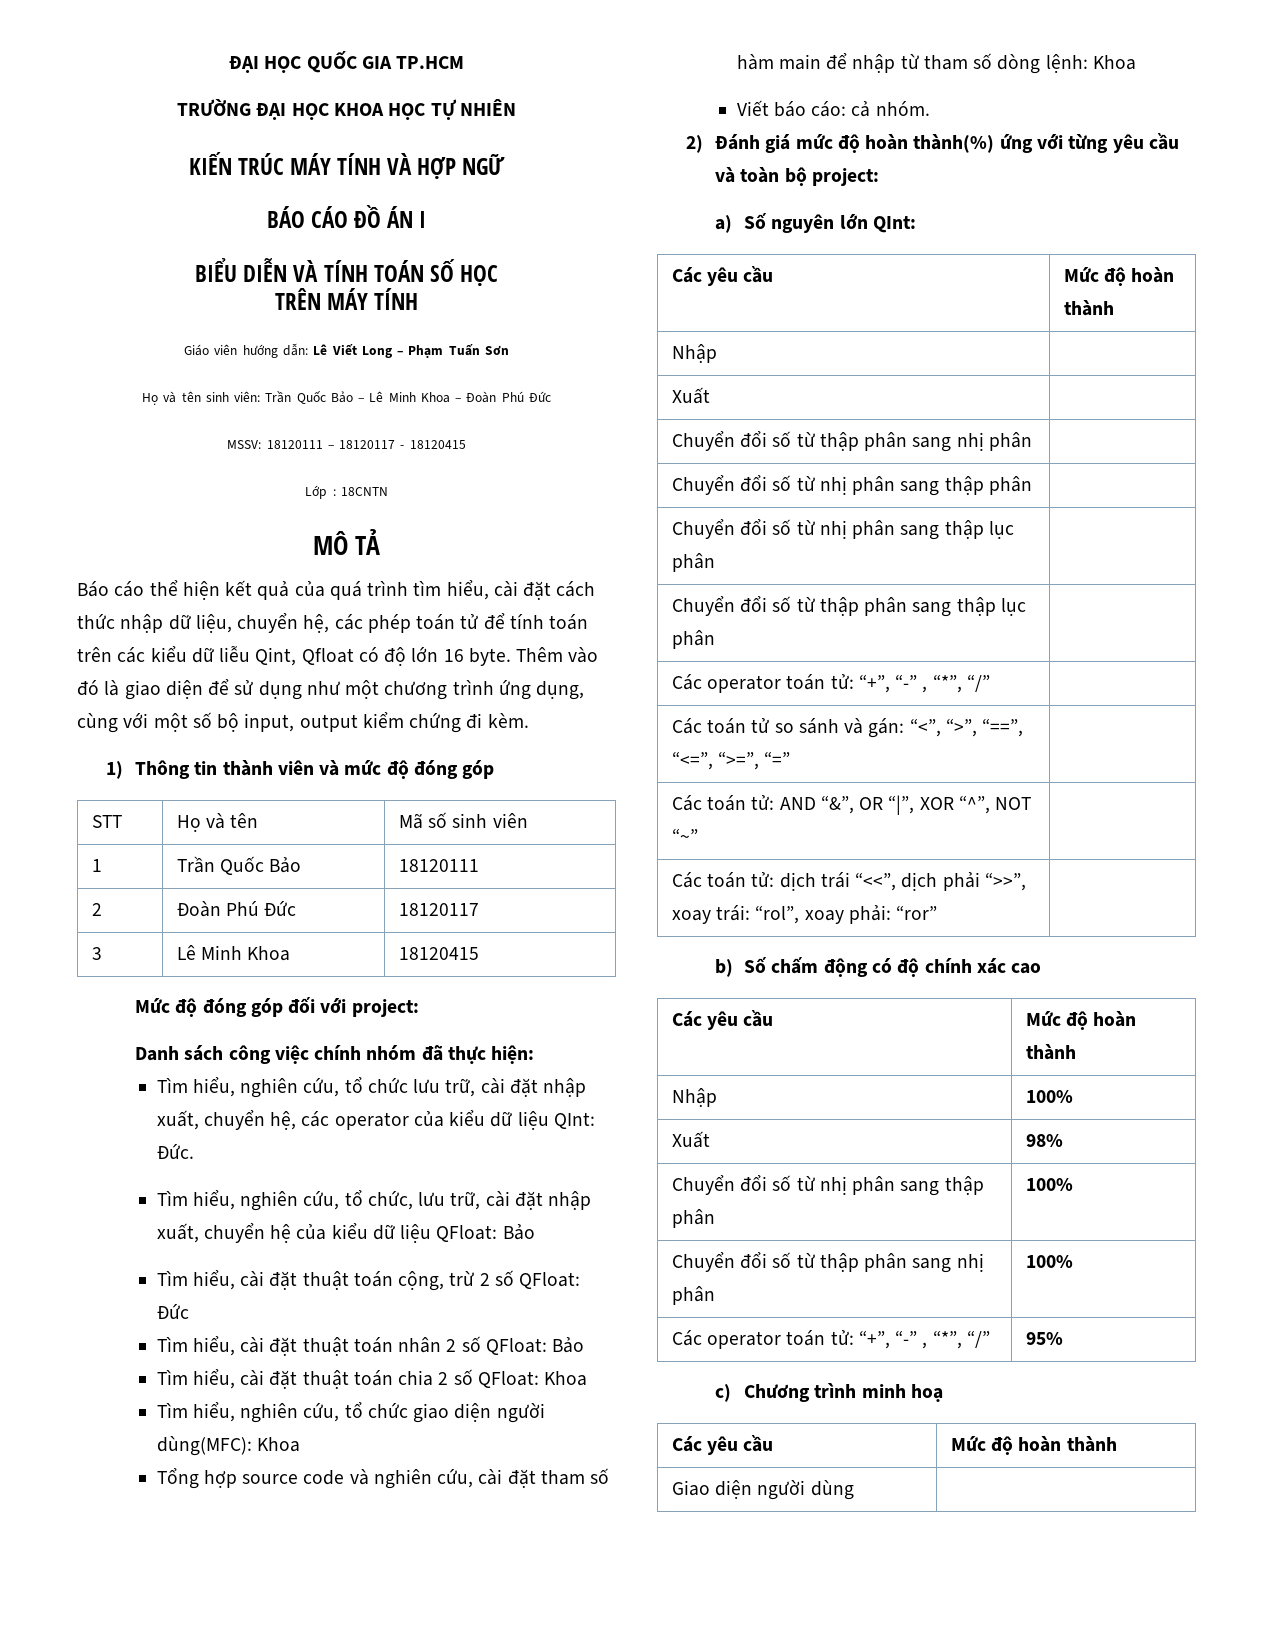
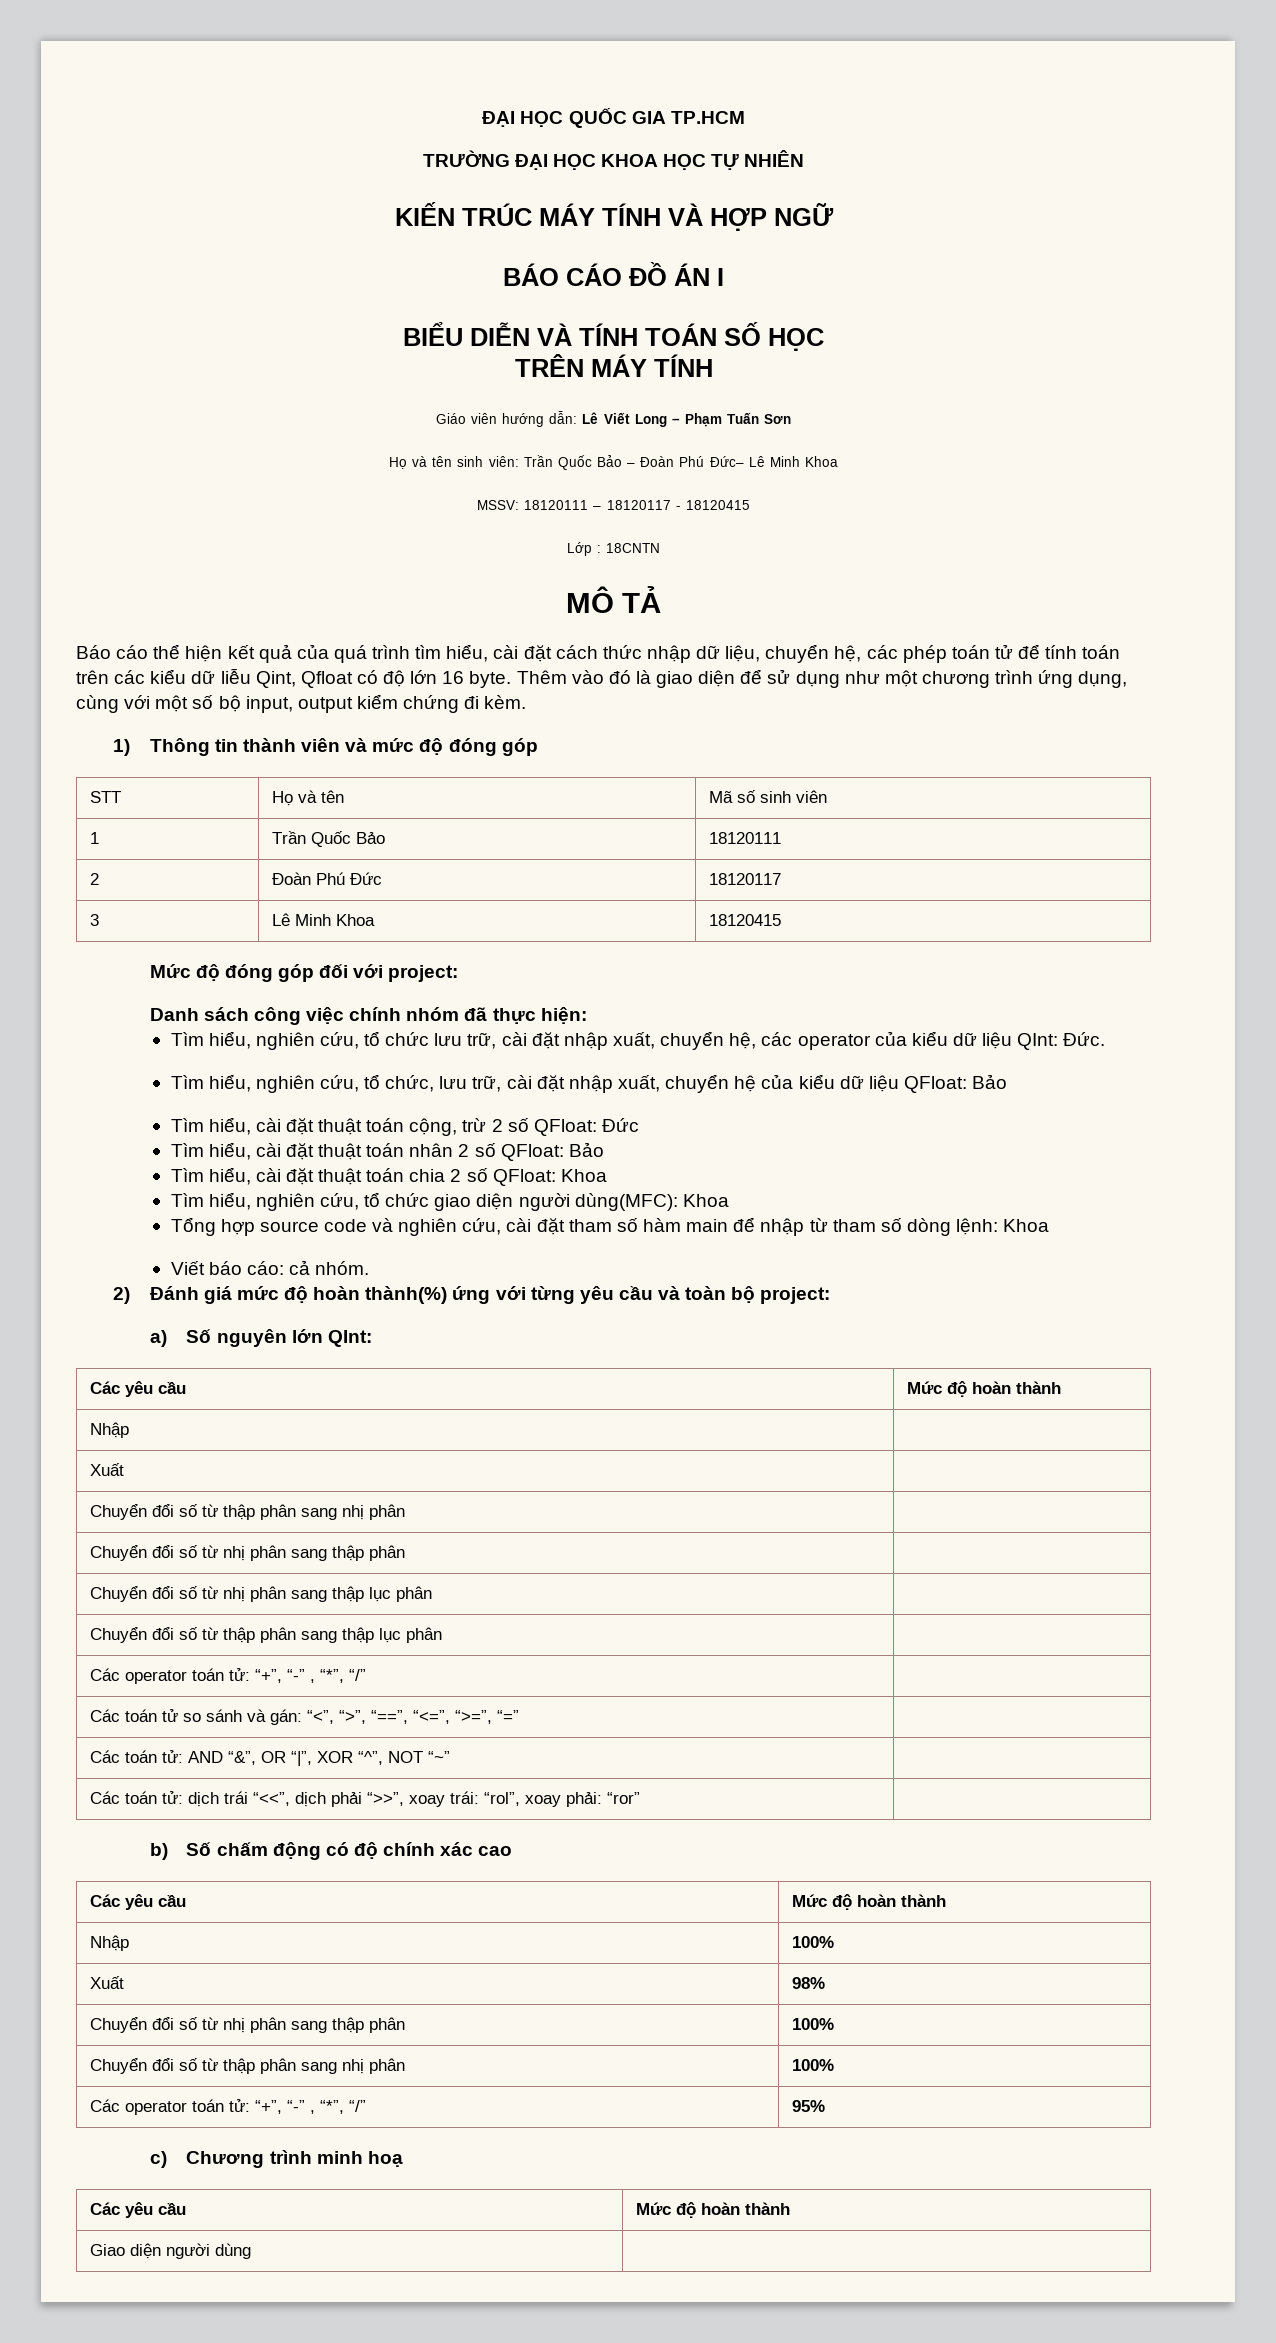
- Họ và tên sinh viên: Trần Quốc Bảo – Lê Minh Khoa – Đoàn Phú Đức
+ Họ và tên sinh viên: Trần Quốc Bảo – Đoàn Phú Đức– Lê Minh Khoa

